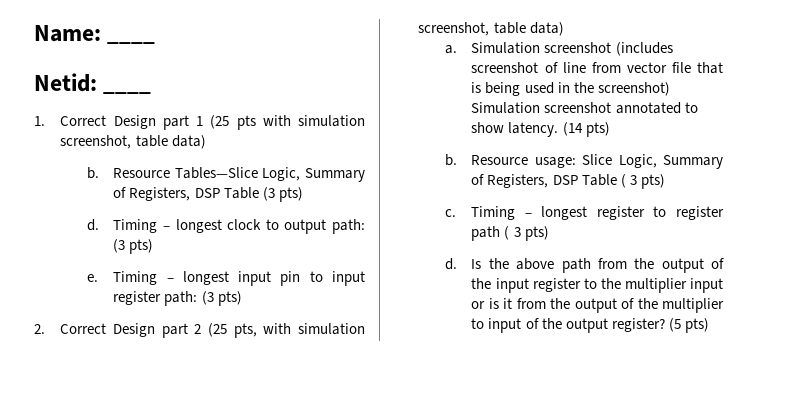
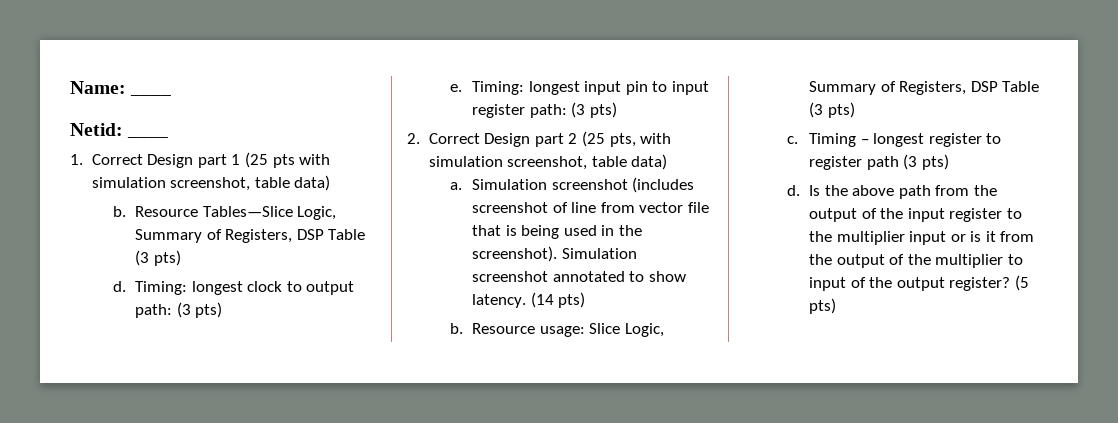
- Timing – longest clock to output path: (3 pts)
+ Timing: longest clock to output path: (3 pts)
- Timing – longest input pin to input register path: (3 pts)
+ Timing: longest input pin to input register path: (3 pts)
- Simulation screenshot (includes screenshot of line from vector file that is being used in the screenshot) Simulation screenshot annotated to show latency.
+ Simulation screenshot (includes screenshot of line from vector file that is being used in the screenshot). Simulation screenshot annotated to show latency.
- Resource usage: Slice Logic, Summary of Registers, DSP Table ( 3 pts)
+ Resource usage: Slice Logic, Summary of Registers, DSP Table (3 pts)
- Timing – longest register to register path ( 3 pts)
+ Timing – longest register to register path (3 pts)

